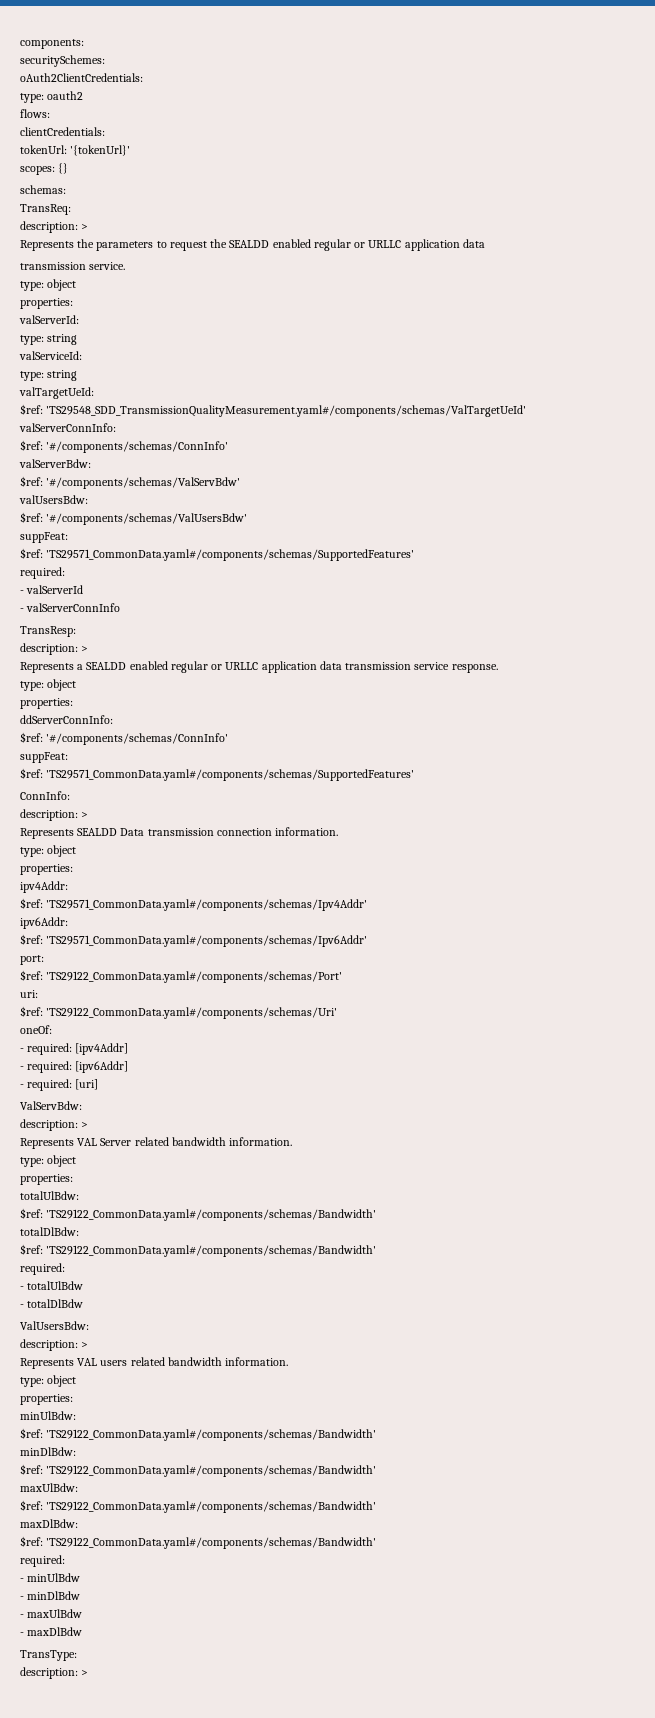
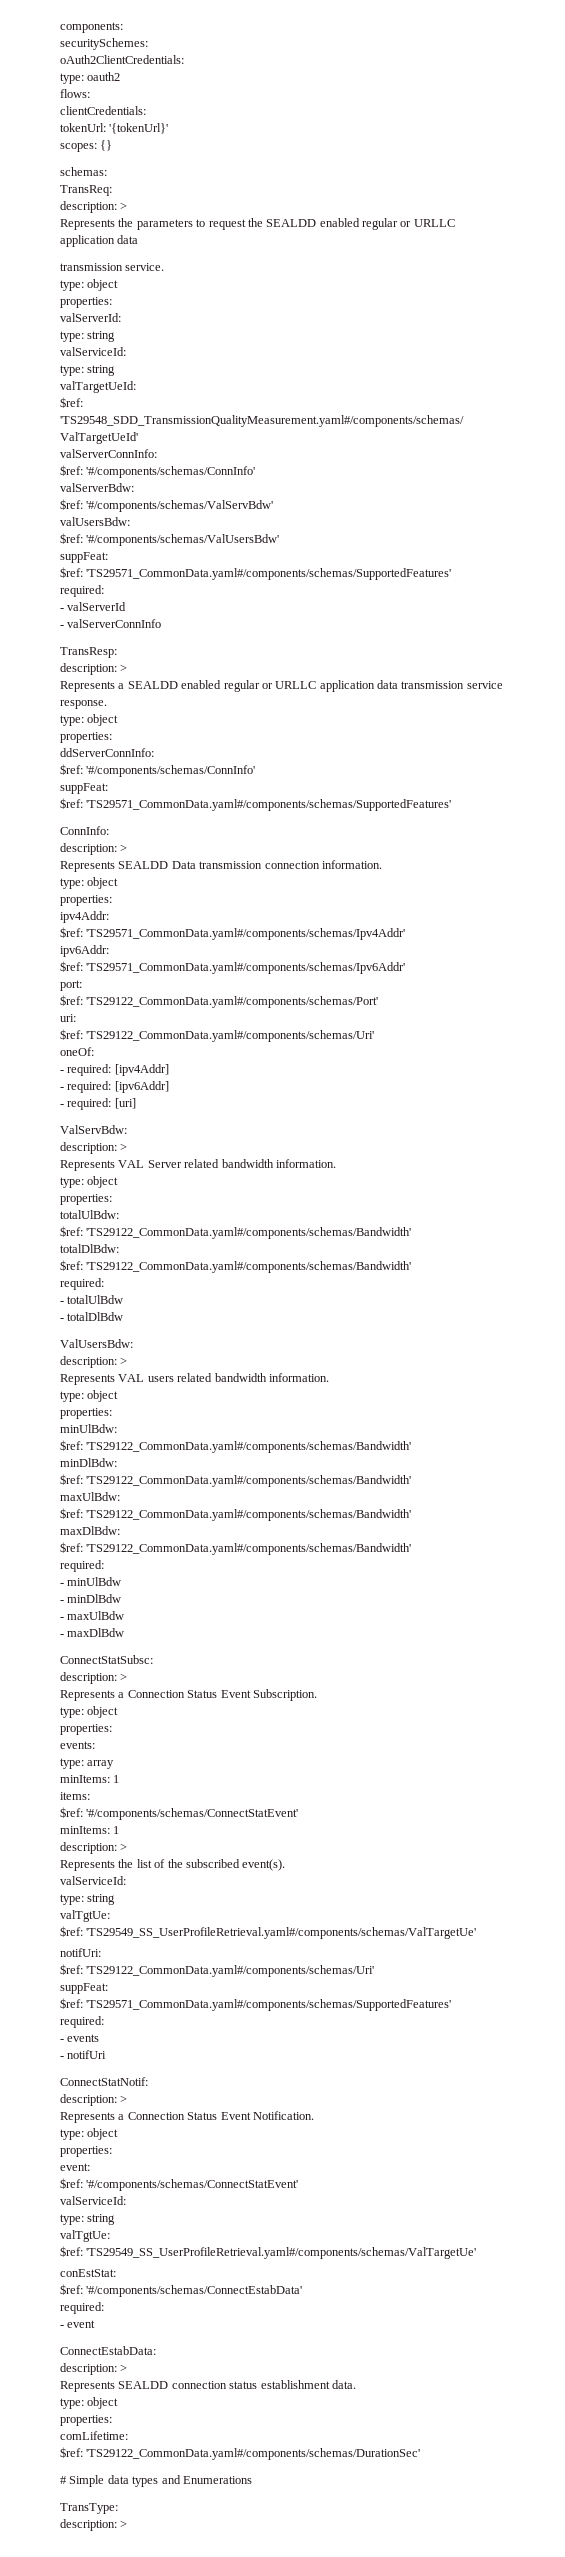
+ ConnectStatSubsc:
+ description: >
+ Represents a Connection Status Event Subscription.
+ type: object
+ properties:
+ events:
+ type: array
+ minItems: 1
+ items:
+ $ref: '#/components/schemas/ConnectStatEvent'
+ minItems: 1
+ description: >
+ Represents the list of the subscribed event(s).
+ valServiceId:
+ type: string
+ valTgtUe:
+ $ref: 'TS29549_SS_UserProfileRetrieval.yaml#/components/schemas/ValTargetUe'
+ notifUri:
+ $ref: 'TS29122_CommonData.yaml#/components/schemas/Uri'
+ suppFeat:
+ $ref: 'TS29571_CommonData.yaml#/components/schemas/SupportedFeatures'
+ required:
+ - events
+ - notifUri
+ ConnectStatNotif:
+ description: >
+ Represents a Connection Status Event Notification.
+ type: object
+ properties:
+ event:
+ $ref: '#/components/schemas/ConnectStatEvent'
+ valServiceId:
+ type: string
+ valTgtUe:
+ $ref: 'TS29549_SS_UserProfileRetrieval.yaml#/components/schemas/ValTargetUe'
+ conEstStat:
+ $ref: '#/components/schemas/ConnectEstabData'
+ required:
+ - event
+ ConnectEstabData:
+ description: >
+ Represents SEALDD connection status establishment data.
+ type: object
+ properties:
+ comLifetime:
+ $ref: 'TS29122_CommonData.yaml#/components/schemas/DurationSec'
+ # Simple data types and Enumerations

